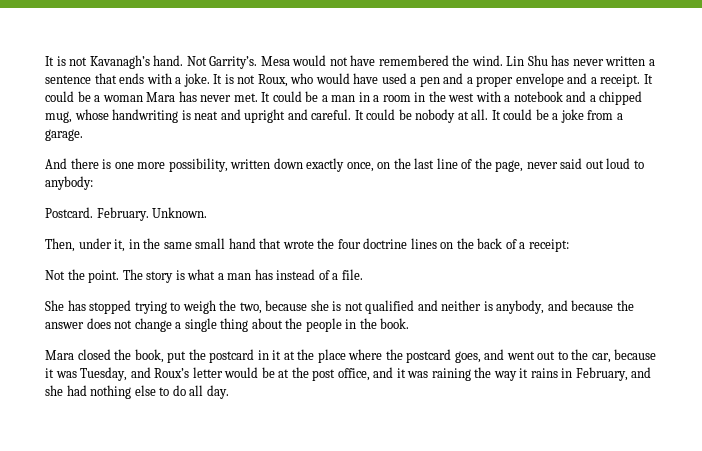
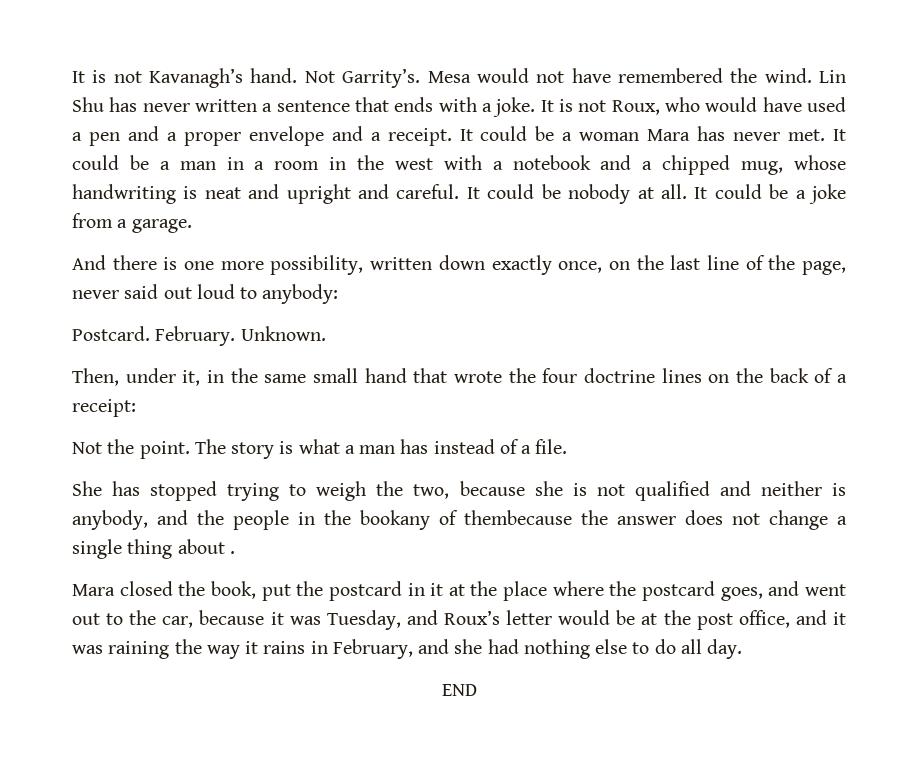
- She has stopped trying to weigh the two, because she is not qualified and neither is anybody, and because the answer does not change a single thing about the people in the book.
+ She has stopped trying to weigh the two, because she is not qualified and neither is anybody, and the people in the bookany of thembecause the answer does not change a single thing about .
+ END

